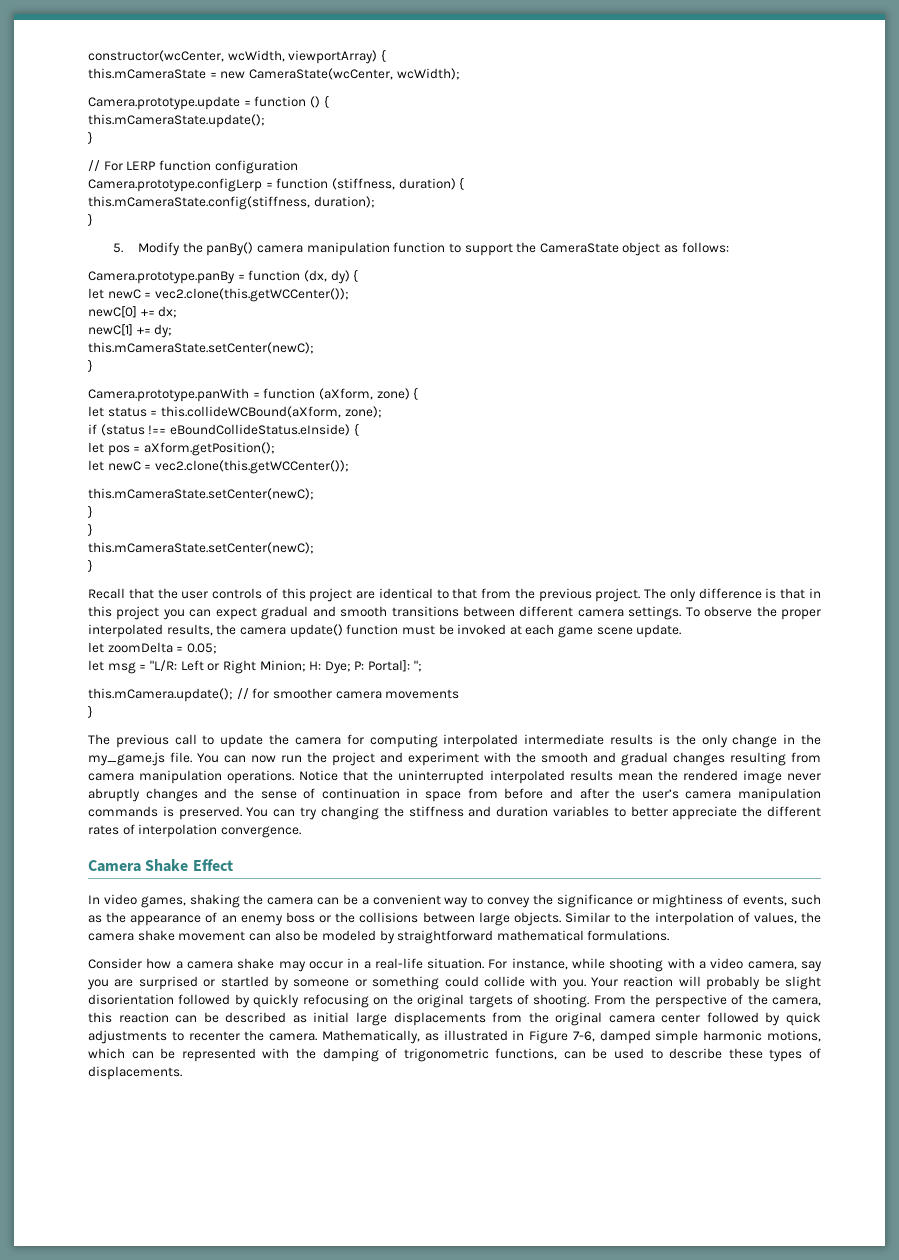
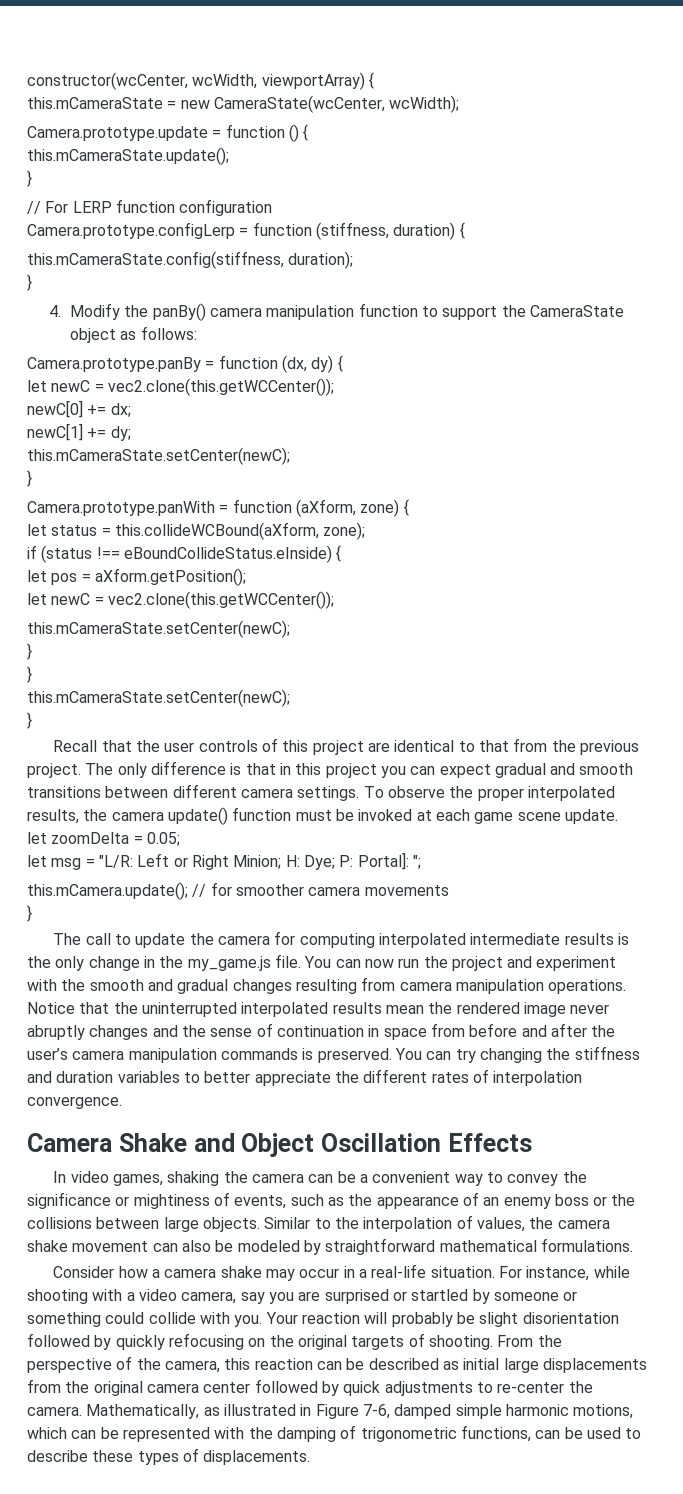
- 5. Modify the panBy() camera manipulation function to support the CameraState object as follows:
+ 4. Modify the panBy() camera manipulation function to support the CameraState object as follows:
- The previous call to update the camera for computing interpolated intermediate results is the only change in the my_game.js file.
+ The call to update the camera for computing interpolated intermediate results is the only change in the my_game.js file.
- Camera Shake Effect
+ Camera Shake and Object Oscillation Effects
- From the perspective of the camera, this reaction can be described as initial large displacements from the original camera center followed by quick adjustments to recenter the camera.
+ From the perspective of the camera, this reaction can be described as initial large displacements from the original camera center followed by quick adjustments to re-center the camera.

